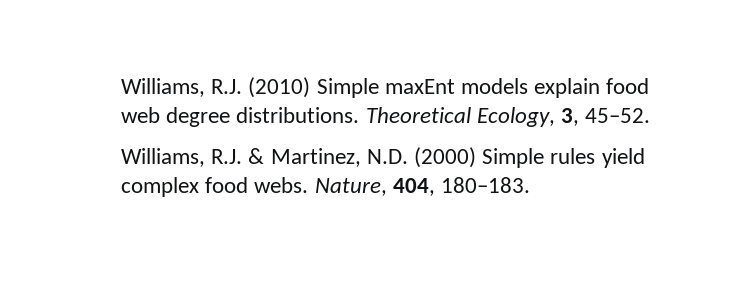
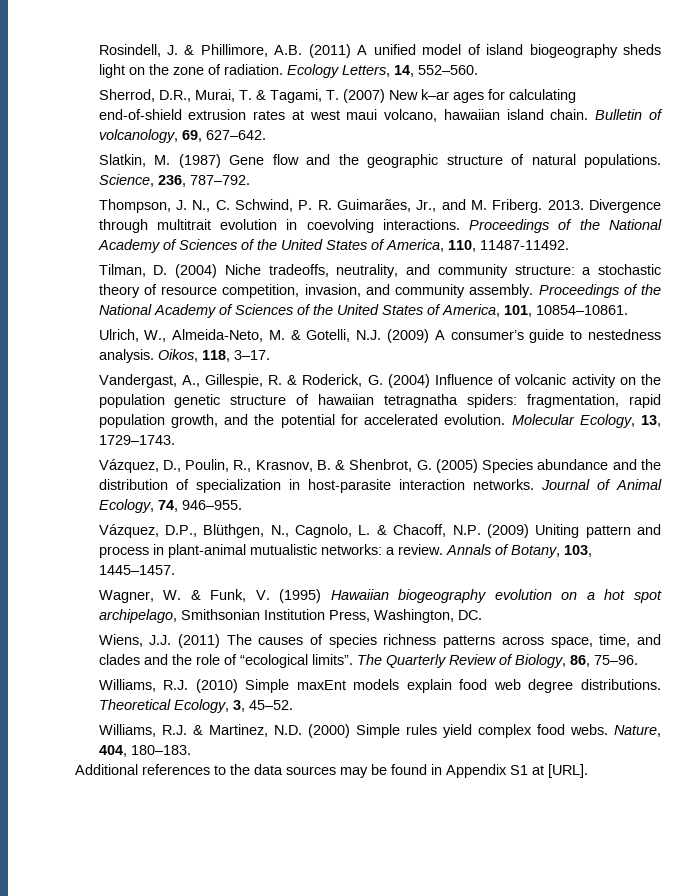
+ Rosindell, J. & Phillimore, A.B. (2011) A unified model of island biogeography sheds light on the zone of radiation. Ecology Letters, 14, 552–560.
+ Sherrod, D.R., Murai, T. & Tagami, T. (2007) New k–ar ages for calculating end-of-shield extrusion rates at west maui volcano, hawaiian island chain. Bulletin of volcanology, 69, 627–642.
+ Slatkin, M. (1987) Gene flow and the geographic structure of natural populations. Science, 236, 787–792.
+ Thompson, J. N., C. Schwind, P. R. Guimarães, Jr., and M. Friberg. 2013. Divergence through multitrait evolution in coevolving interactions. Proceedings of the National Academy of Sciences of the United States of America, 110, 11487-11492.
+ Tilman, D. (2004) Niche tradeoffs, neutrality, and community structure: a stochastic theory of resource competition, invasion, and community assembly. Proceedings of the National Academy of Sciences of the United States of America, 101, 10854–10861.
+ Ulrich, W., Almeida-Neto, M. & Gotelli, N.J. (2009) A consumer’s guide to nestedness analysis. Oikos, 118, 3–17.
+ Vandergast, A., Gillespie, R. & Roderick, G. (2004) Influence of volcanic activity on the population genetic structure of hawaiian tetragnatha spiders: fragmentation, rapid population growth, and the potential for accelerated evolution. Molecular Ecology, 13, 1729–1743.
+ Vázquez, D., Poulin, R., Krasnov, B. & Shenbrot, G. (2005) Species abundance and the distribution of specialization in host-parasite interaction networks. Journal of Animal Ecology, 74, 946–955.
+ Vázquez, D.P., Blüthgen, N., Cagnolo, L. & Chacoff, N.P. (2009) Uniting pattern and process in plant-animal mutualistic networks: a review. Annals of Botany, 103, 1445–1457.
+ Wagner, W. & Funk, V. (1995) Hawaiian biogeography evolution on a hot spot archipelago, Smithsonian Institution Press, Washington, DC.
+ Wiens, J.J. (2011) The causes of species richness patterns across space, time, and clades and the role of “ecological limits”. The Quarterly Review of Biology, 86, 75–96.
+ Additional references to the data sources may be found in Appendix S1 at [URL].

